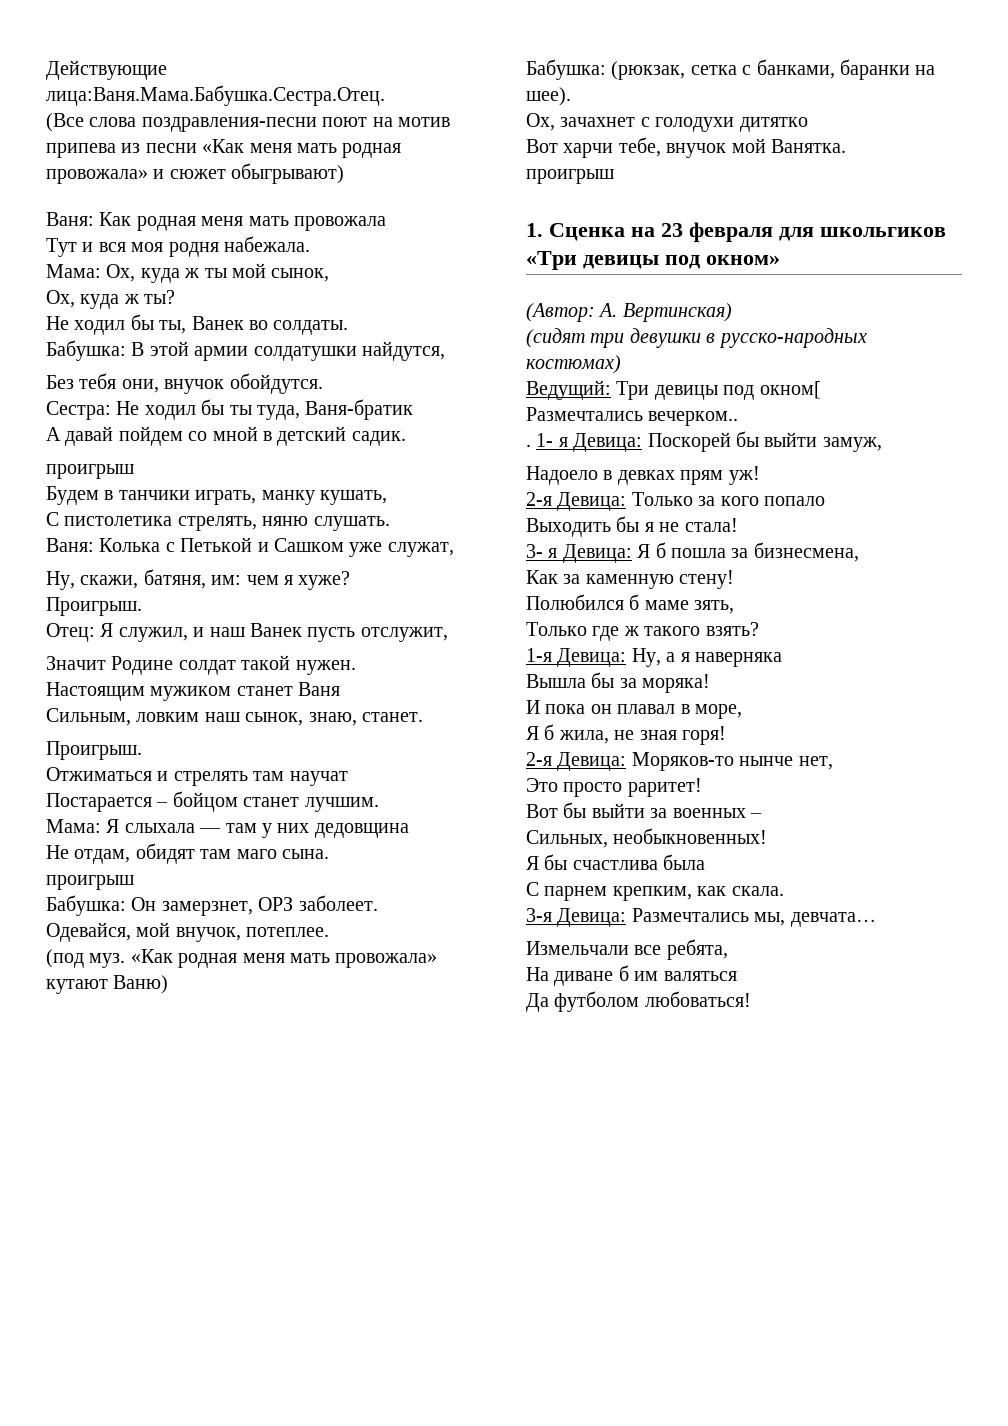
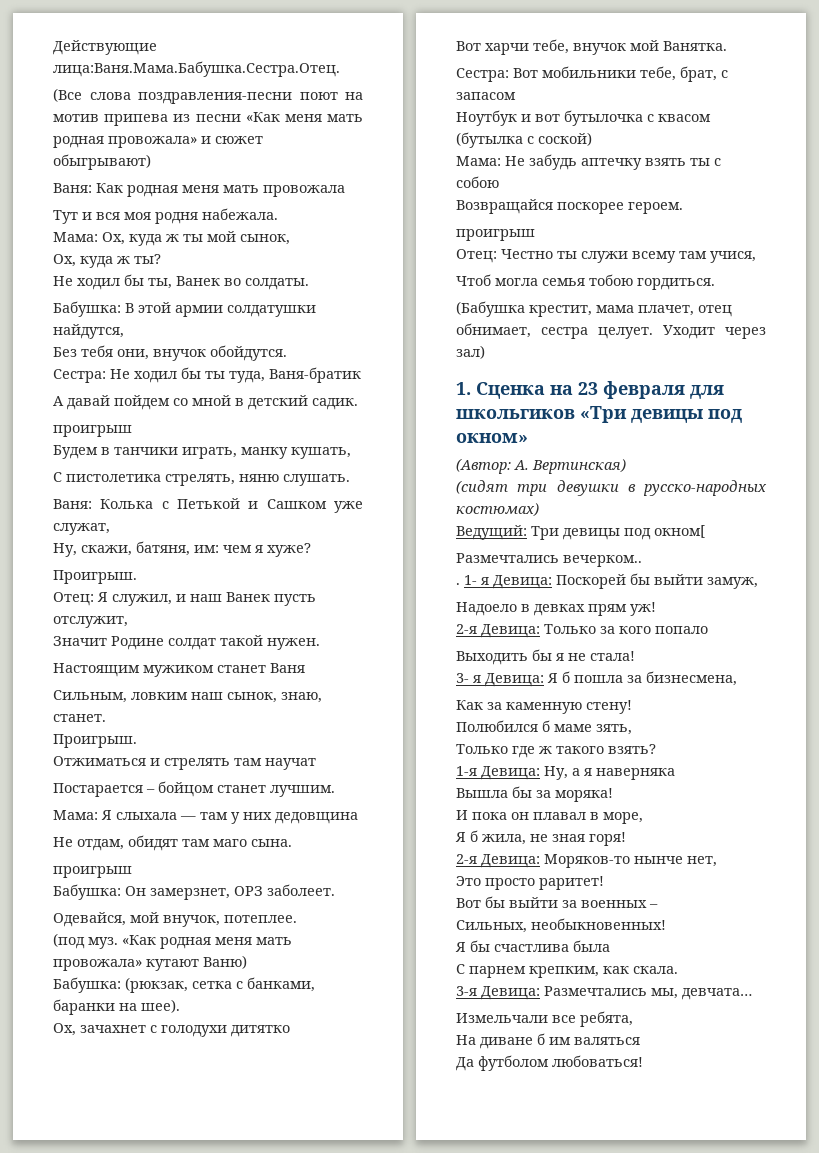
  Вот харчи тебе, внучок мой Ванятка.
+ Сестра: Вот мобильники тебе, брат, с запасом
+ Ноутбук и вот бутылочка с квасом (бутылка с соской)
+ Мама: Не забудь аптечку взять ты с собою
+ Возвращайся поскорее героем.
  проигрыш
+ Отец: Честно ты служи всему там учися,
+ Чтоб могла семья тобою гордиться.
+ (Бабушка крестит, мама плачет, отец обнимает, сестра целует. Уходит через зал)

